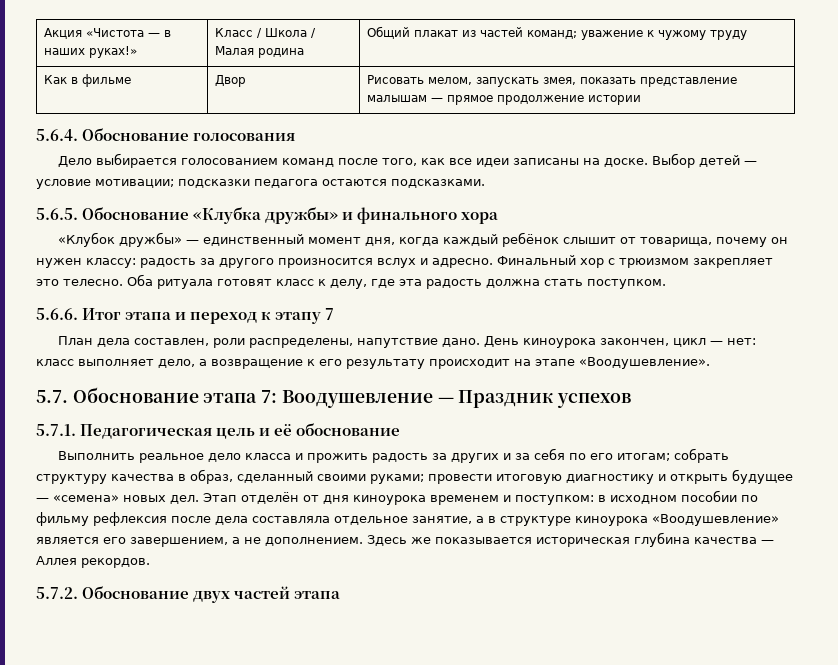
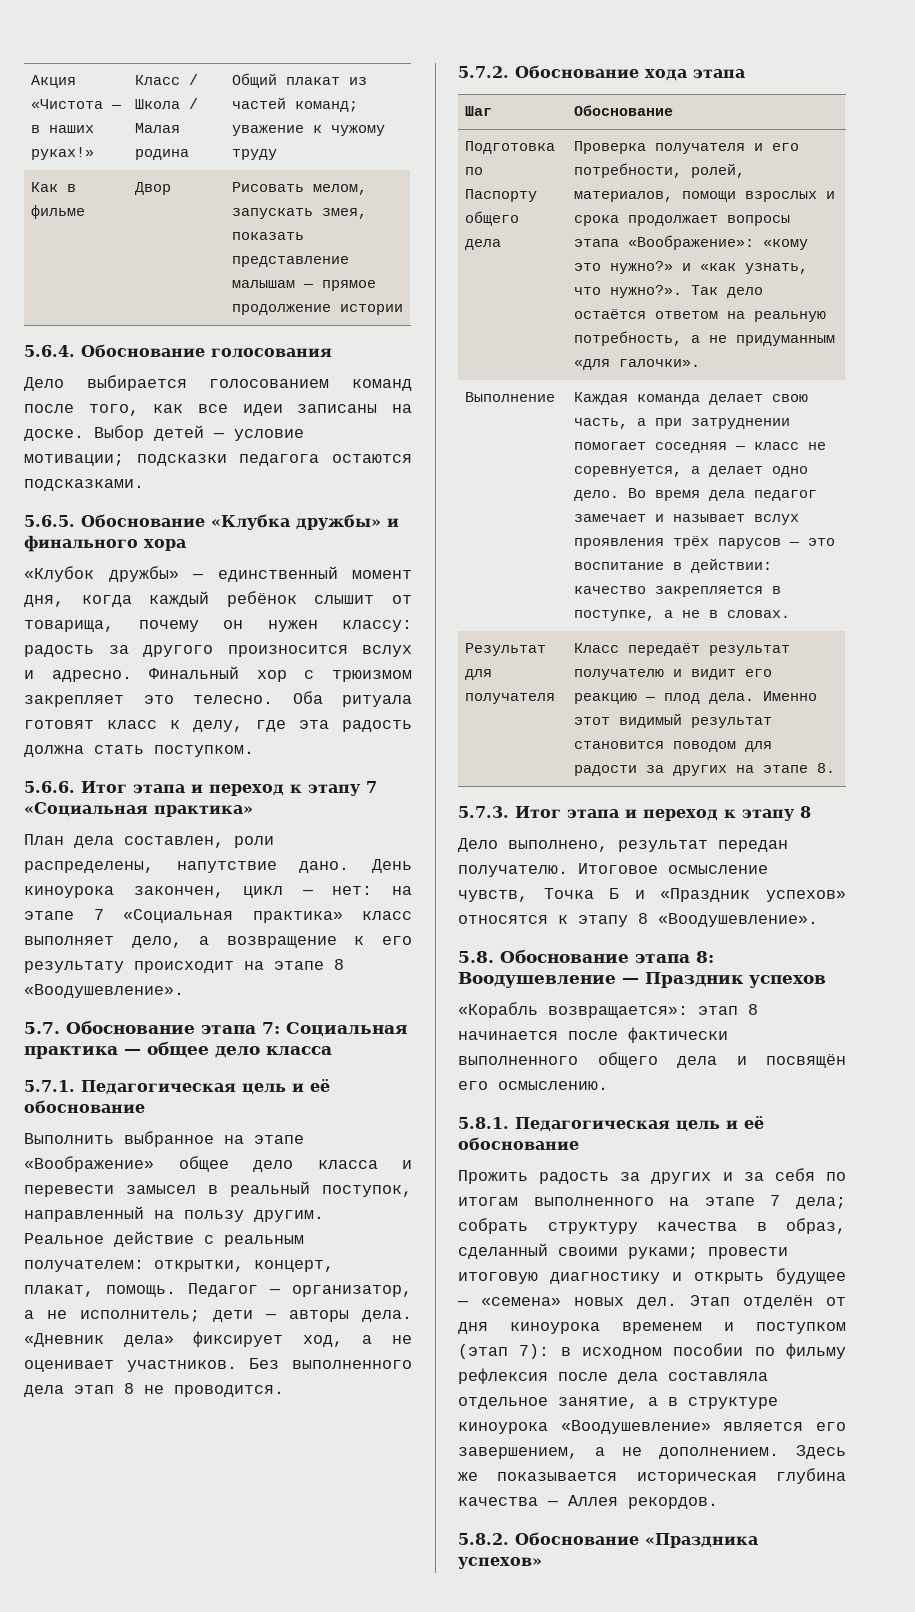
- 5.6.6. Итог этапа и переход к этапу 7
+ 5.6.6. Итог этапа и переход к этапу 7 «Социальная практика»
- День киноурока закончен, цикл — нет: класс выполняет дело, а возвращение к его результату происходит на этапе «Воодушевление».
+ День киноурока закончен, цикл — нет: на этапе 7 «Социальная практика» класс выполняет дело, а возвращение к его результату происходит на этапе 8 «Воодушевление».
- 5.7. Обоснование этапа 7: Воодушевление — Праздник успехов
+ 5.7. Обоснование этапа 7: Социальная практика — общее дело класса
- Выполнить реальное дело класса и прожить радость за других и за себя по его итогам; собрать структуру качества в образ, сделанный своими руками; провести итоговую диагностику и открыть будущее — «семена» новых дел.
+ Выполнить выбранное на этапе «Воображение» общее дело класса и перевести замысел в реальный поступок, направленный на пользу другим. Реальное действие с реальным получателем: открытки, концерт, плакат, помощь. Педагог — организатор, а не исполнитель; дети — авторы дела. «Дневник дела» фиксирует ход, а не оценивает участников. Без выполненного дела этап 8 не проводится.
+ 5.7.2. Обоснование хода этапа
+ Шаг | Обоснование
+ Подготовка по Паспорту общего дела | Проверка получателя и его потребности, ролей, материалов, помощи взрослых и срока продолжает вопросы этапа «Воображение»: «кому это нужно?» и «как узнать, что нужно?». Так дело остаётся ответом на реальную потребность, а не придуманным «для галочки».
+ Выполнение | Каждая команда делает свою часть, а при затруднении помогает соседняя — класс не соревнуется, а делает одно дело. Во время дела педагог замечает и называет вслух проявления трёх парусов — это воспитание в действии: качество закрепляется в поступке, а не в словах.
+ Результат для получателя | Класс передаёт результат получателю и видит его реакцию — плод дела. Именно этот видимый результат становится поводом для радости за других на этапе 8.
+ 5.7.3. Итог этапа и переход к этапу 8
+ Дело выполнено, результат передан получателю. Итоговое осмысление чувств, Точка Б и «Праздник успехов» относятся к этапу 8 «Воодушевление».
+ 5.8. Обоснование этапа 8: Воодушевление — Праздник успехов
+ «Корабль возвращается»: этап 8 начинается после фактически выполненного общего дела и посвящён его осмыслению.
+ 5.8.1. Педагогическая цель и её обоснование
+ Прожить радость за других и за себя по итогам выполненного на этапе 7 дела; собрать структуру качества в образ, сделанный своими руками; провести итоговую диагностику и открыть будущее — «семена» новых дел.
- Этап отделён от дня киноурока временем и поступком: в исходном пособии по фильму рефлексия после дела составляла отдельное занятие, а в структуре киноурока «Воодушевление» является его завершением, а не дополнением.
+ Этап отделён от дня киноурока временем и поступком (этап 7): в исходном пособии по фильму рефлексия после дела составляла отдельное занятие, а в структуре киноурока «Воодушевление» является его завершением, а не дополнением.
- 5.7.2. Обоснование двух частей этапа
+ 5.8.2. Обоснование «Праздника успехов»

